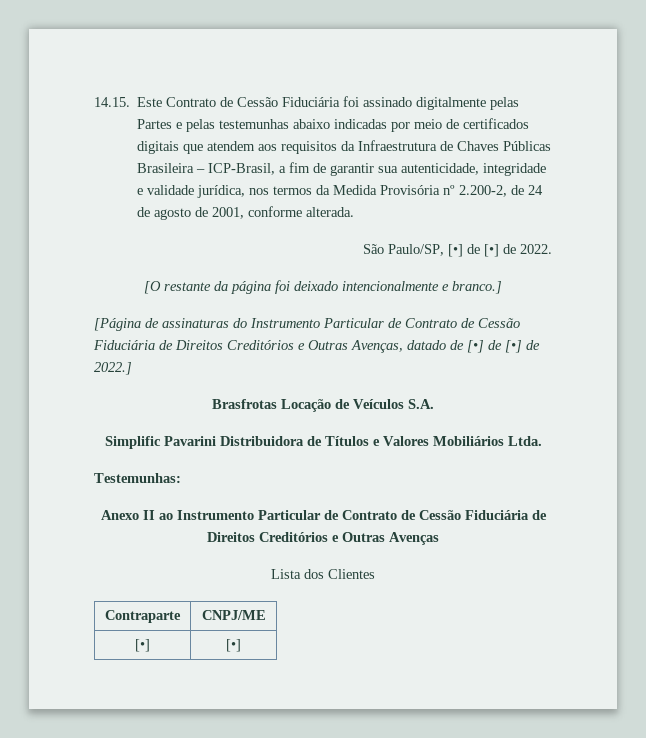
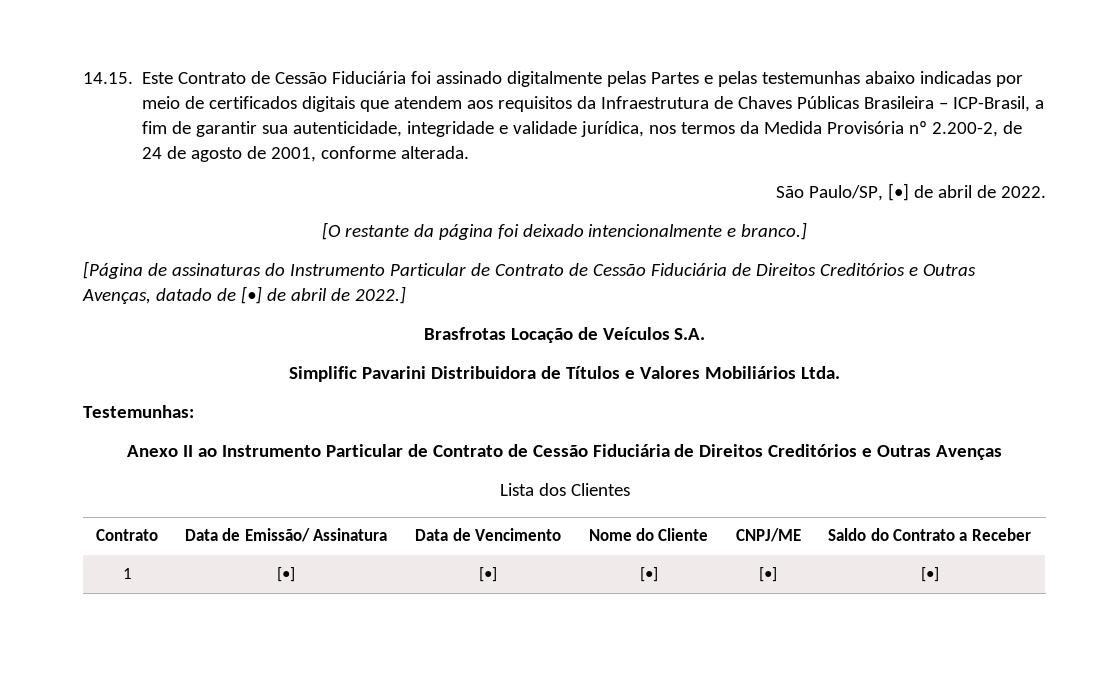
- São Paulo/SP, [•] de [•] de 2022.
+ São Paulo/SP, [•] de abril de 2022.
- [Página de assinaturas do Instrumento Particular de Contrato de Cessão Fiduciária de Direitos Creditórios e Outras Avenças, datado de [•] de [•] de 2022.]
+ [Página de assinaturas do Instrumento Particular de Contrato de Cessão Fiduciária de Direitos Creditórios e Outras Avenças, datado de [•] de abril de 2022.]
- Contraparte | CNPJ/ME
- [•] | [•]
+ Contrato | Data de Emissão/ Assinatura | Data de Vencimento | Nome do Cliente | CNPJ/ME | Saldo do Contrato a Receber
+ 1 | [•] | [•] | [•] | [•] | [•]

